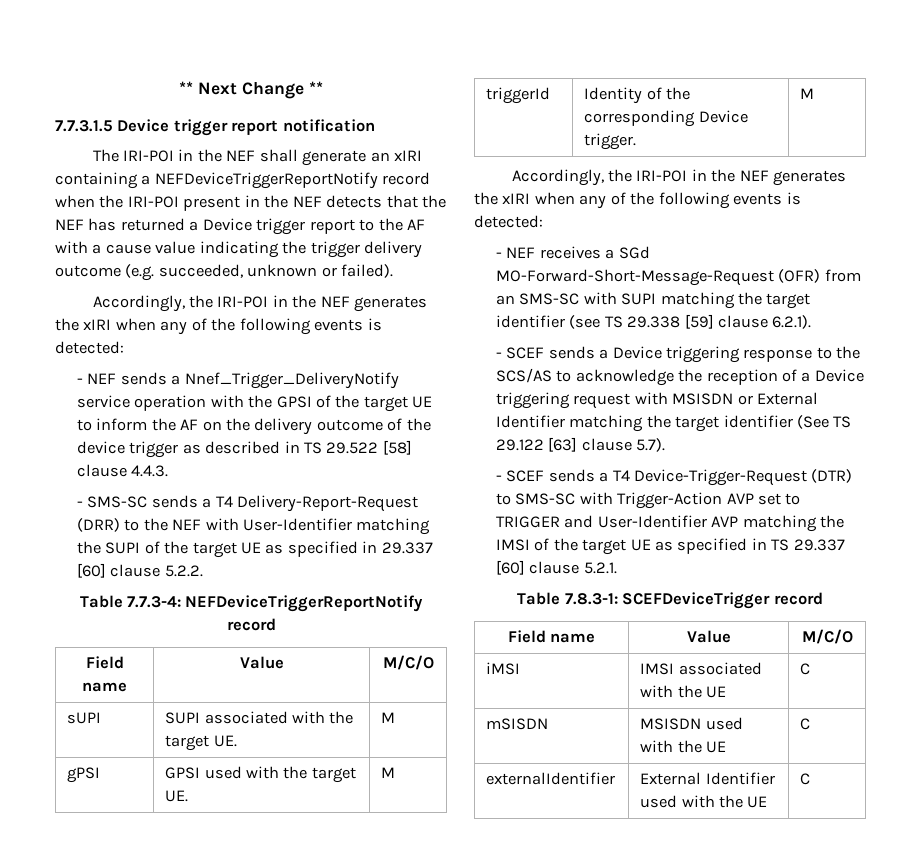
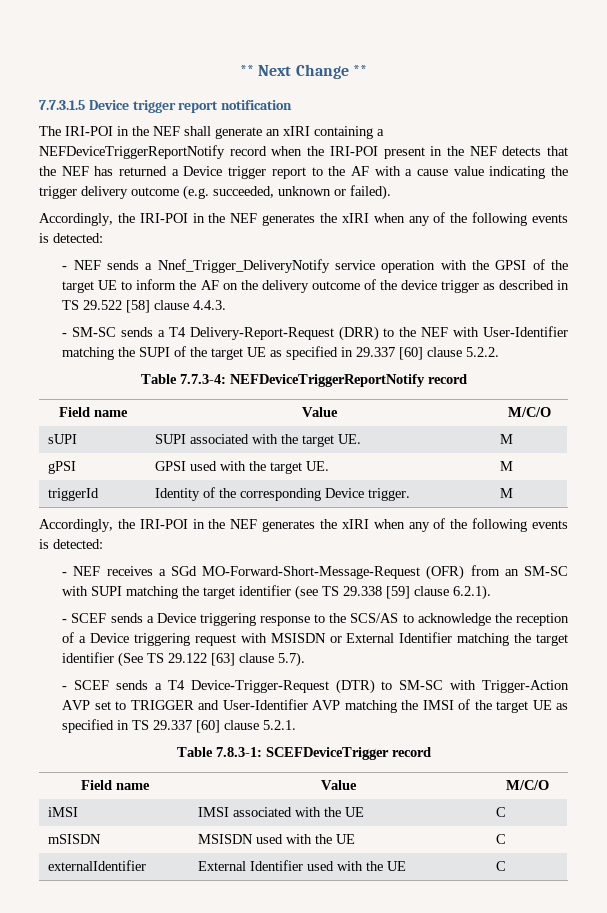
- - SMS-SC sends a T4 Delivery-Report-Request (DRR) to the NEF with User-Identifier matching the SUPI of the target UE as specified in 29.337 [60] clause 5.2.2.
+ - SM-SC sends a T4 Delivery-Report-Request (DRR) to the NEF with User-Identifier matching the SUPI of the target UE as specified in 29.337 [60] clause 5.2.2.
- - NEF receives a SGd MO-Forward-Short-Message-Request (OFR) from an SMS-SC with SUPI matching the target identifier (see TS 29.338 [59] clause 6.2.1).
+ - NEF receives a SGd MO-Forward-Short-Message-Request (OFR) from an SM-SC with SUPI matching the target identifier (see TS 29.338 [59] clause 6.2.1).
- - SCEF sends a T4 Device-Trigger-Request (DTR) to SMS-SC with Trigger-Action AVP set to TRIGGER and User-Identifier AVP matching the IMSI of the target UE as specified in TS 29.337 [60] clause 5.2.1.
+ - SCEF sends a T4 Device-Trigger-Request (DTR) to SM-SC with Trigger-Action AVP set to TRIGGER and User-Identifier AVP matching the IMSI of the target UE as specified in TS 29.337 [60] clause 5.2.1.

